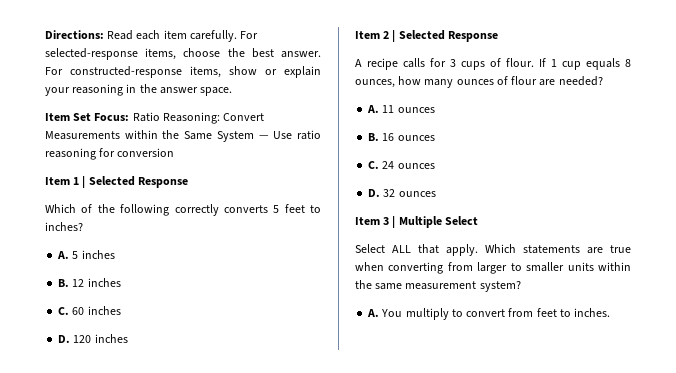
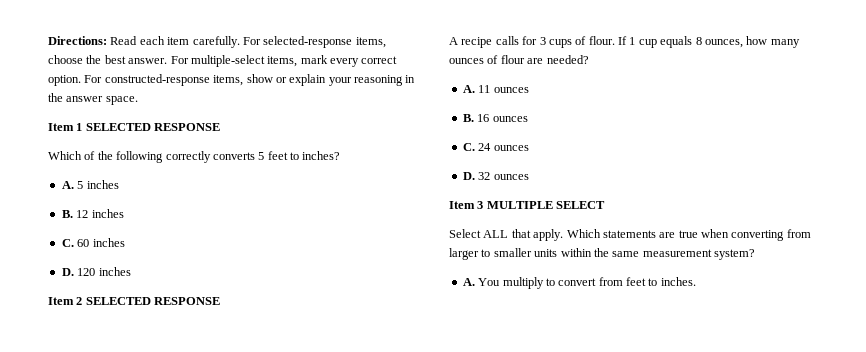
- For constructed-response items, show or explain your reasoning in the answer space.
+ For multiple-select items, mark every correct option. For constructed-response items, show or explain your reasoning in the answer space.
- Item Set Focus: Ratio Reasoning: Convert Measurements within the Same System — Use ratio reasoning for conversion
- Item 1 | Selected Response
+ Item 1 SELECTED RESPONSE
- Item 2 | Selected Response
+ Item 2 SELECTED RESPONSE
- Item 3 | Multiple Select
+ Item 3 MULTIPLE SELECT

